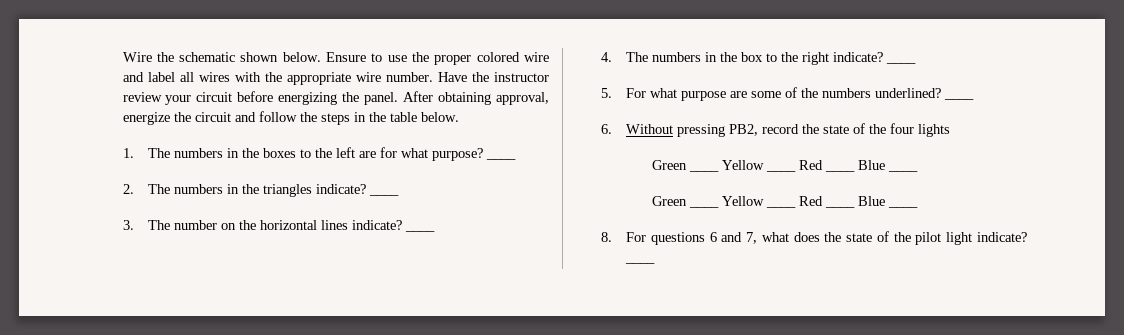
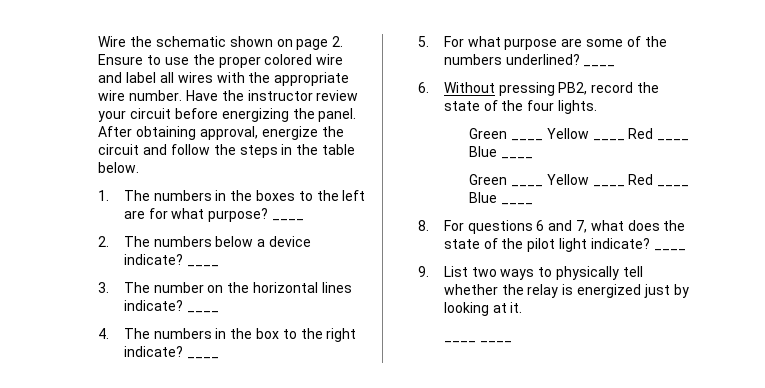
- Wire the schematic shown below. Ensure to use the proper colored wire and label all wires with the appropriate wire number.
+ Wire the schematic shown on page 2. Ensure to use the proper colored wire and label all wires with the appropriate wire number.
- 2. The numbers in the triangles indicate?
+ 2. The numbers below a device indicate?
- 6. Without pressing PB2, record the state of the four lights
+ 6. Without pressing PB2, record the state of the four lights.
+ 9. List two ways to physically tell whether the relay is energized just by looking at it.
+ ____ ____

